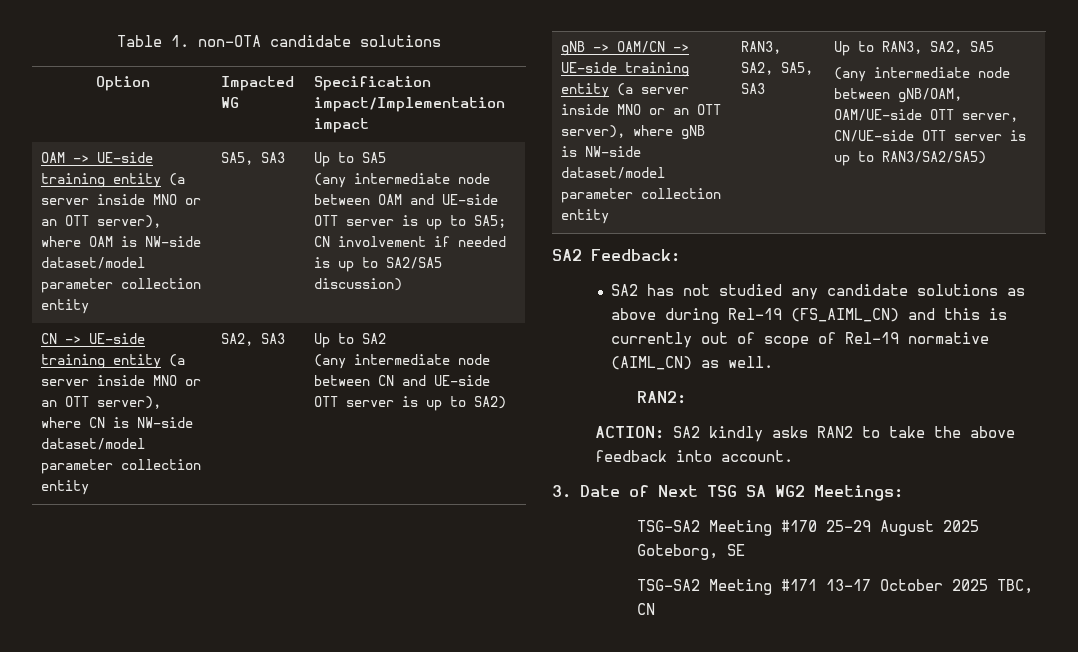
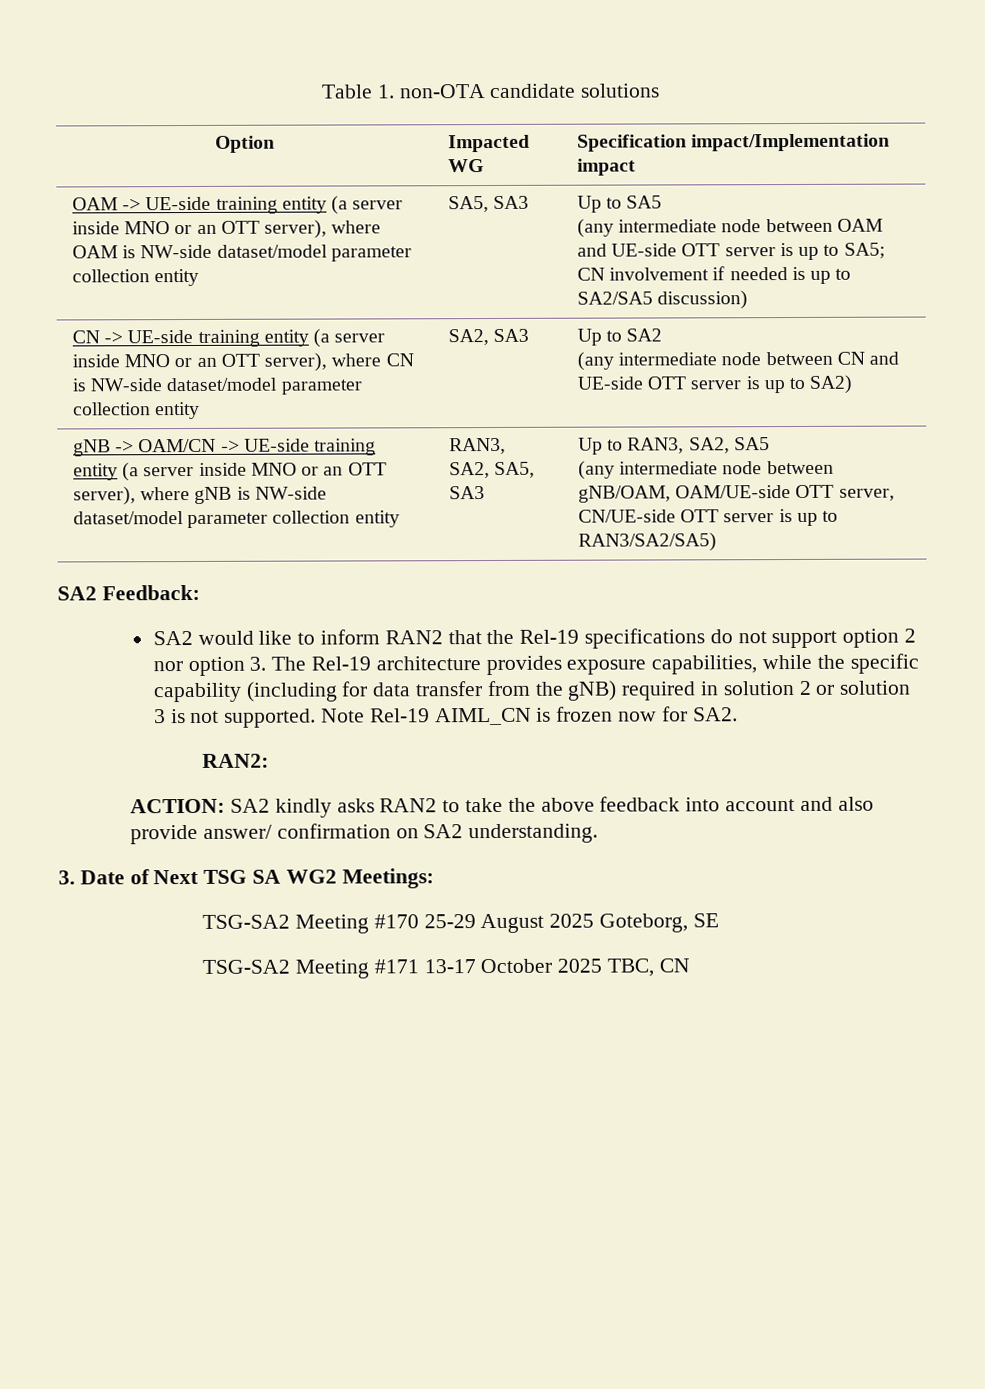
- SA2 has not studied any candidate solutions as above during Rel-19 (FS_AIML_CN) and this is currently out of scope of Rel-19 normative (AIML_CN) as well.
+ SA2 would like to inform RAN2 that the Rel-19 specifications do not support option 2 nor option 3. The Rel-19 architecture provides exposure capabilities, while the specific capability (including for data transfer from the gNB) required in solution 2 or solution 3 is not supported. Note Rel-19 AIML_CN is frozen now for SA2.
- ACTION: SA2 kindly asks RAN2 to take the above feedback into account.
+ ACTION: SA2 kindly asks RAN2 to take the above feedback into account and also provide answer/ confirmation on SA2 understanding.

